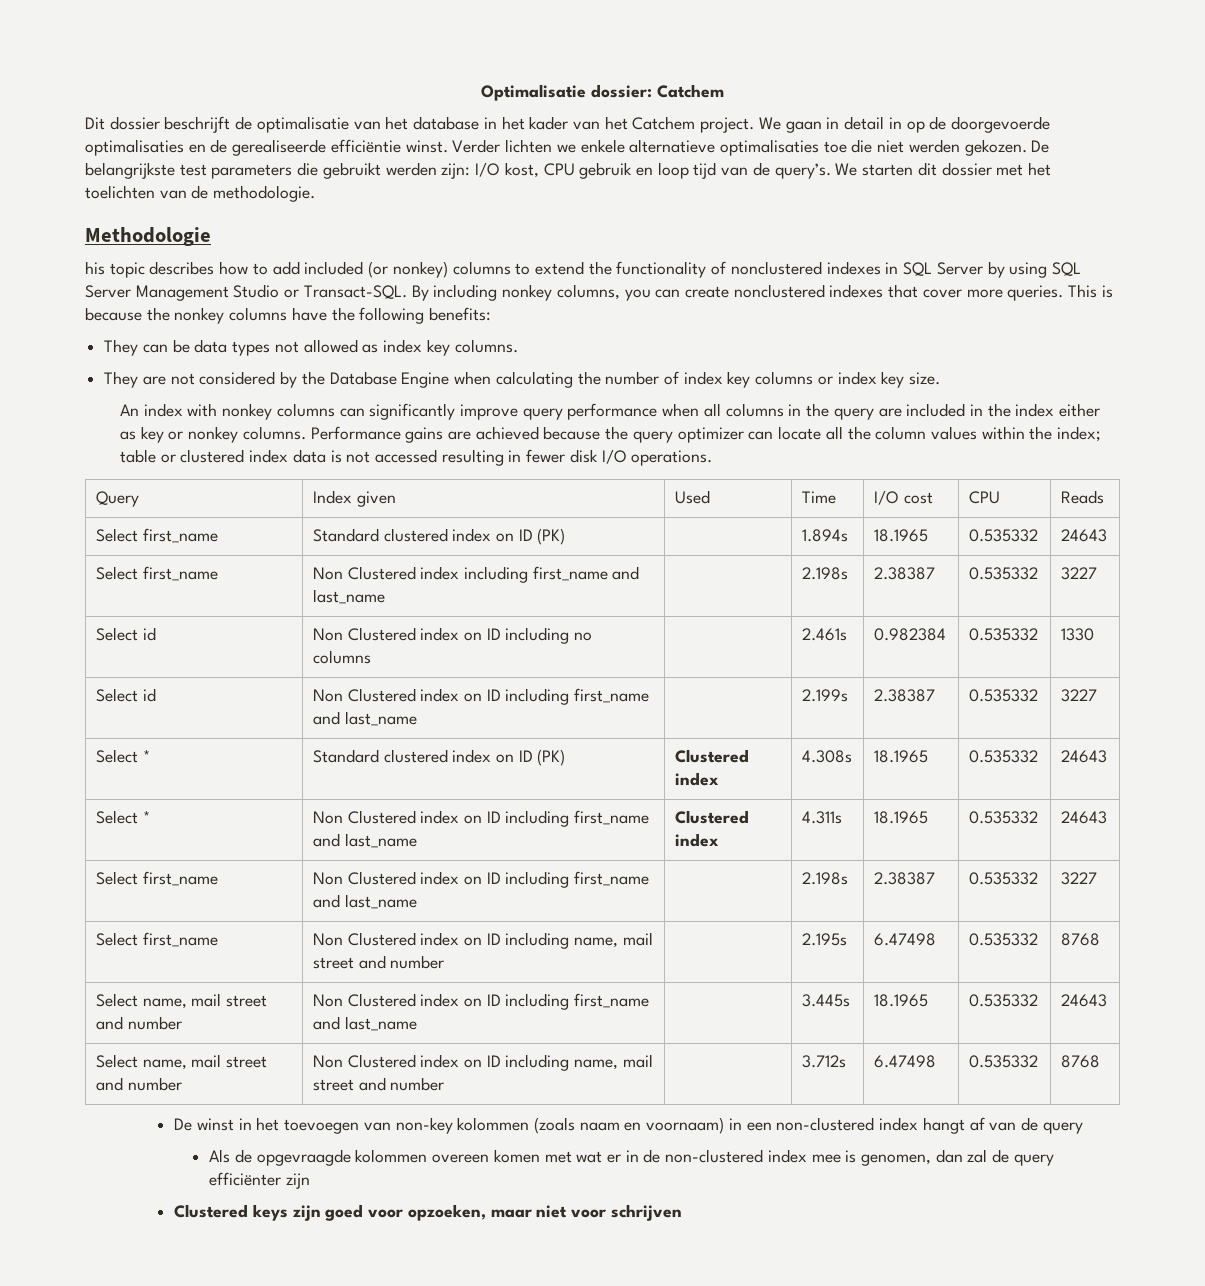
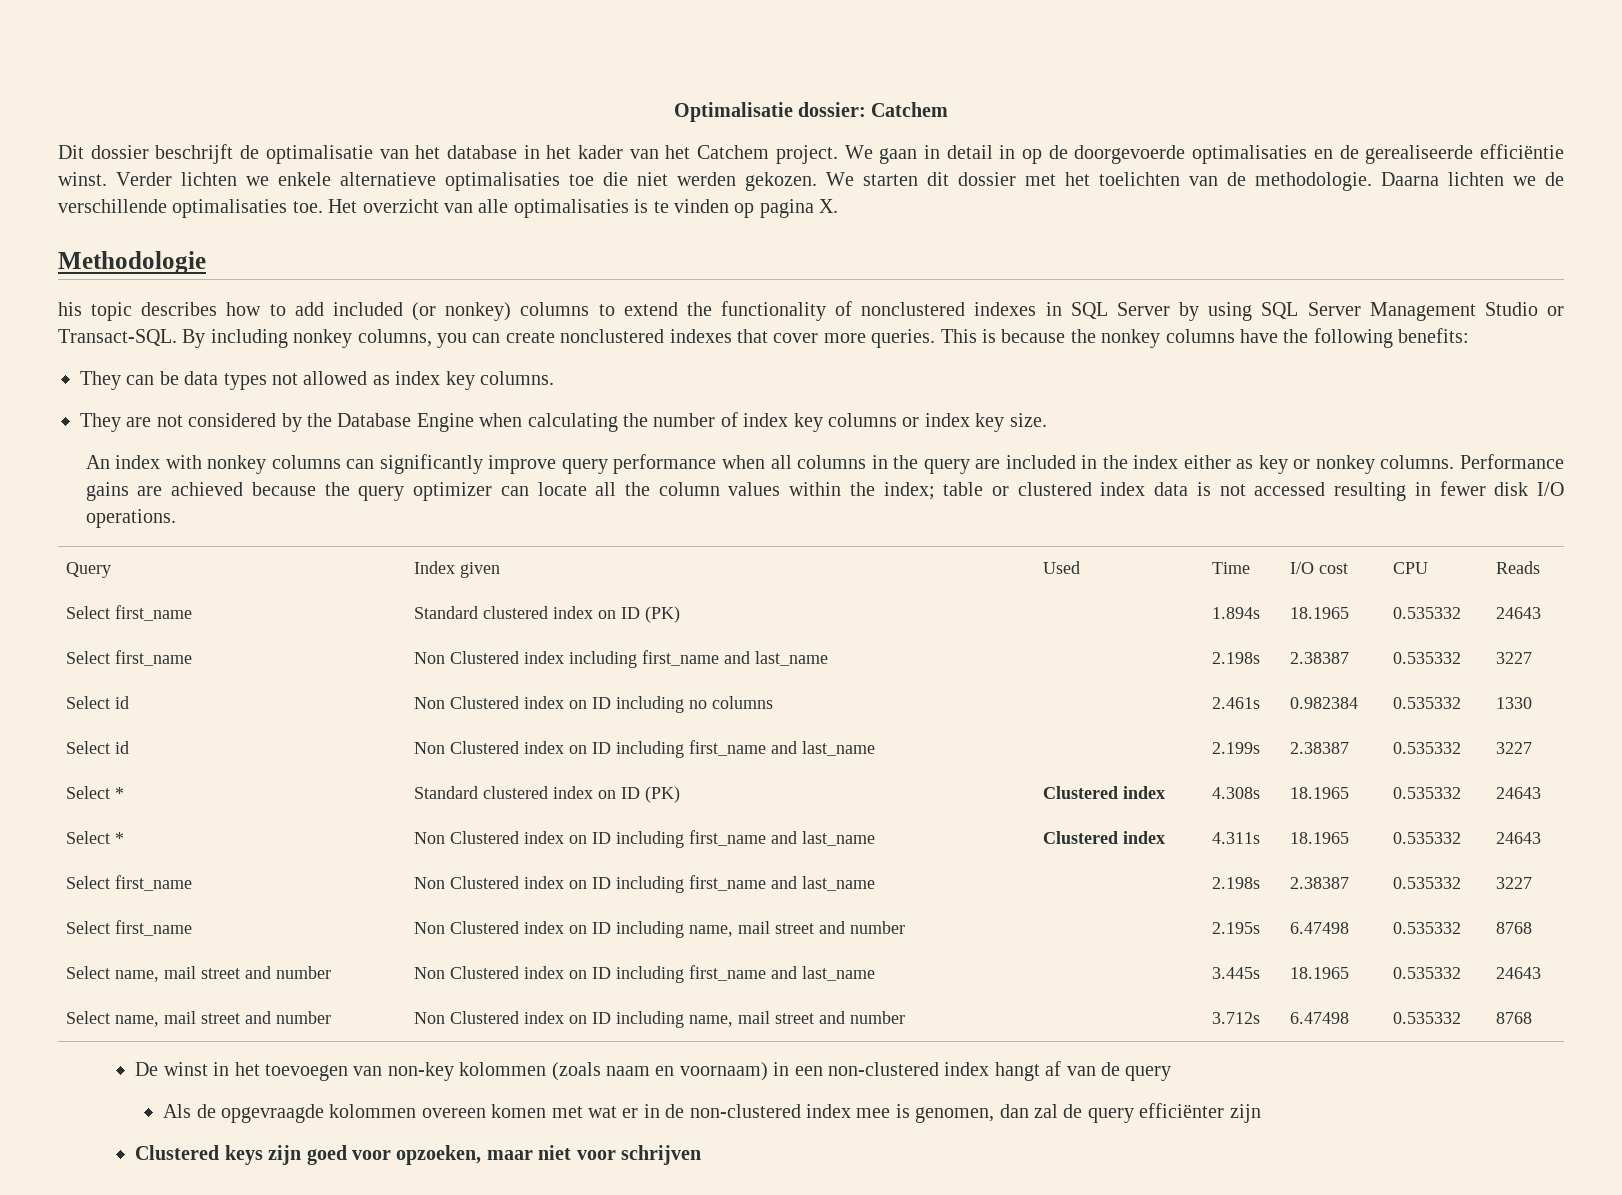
- De belangrijkste test parameters die gebruikt werden zijn: I/O kost, CPU gebruik en loop tijd van de query’s.
+ Daarna lichten we de verschillende optimalisaties toe. Het overzicht van alle optimalisaties is te vinden op pagina X.

